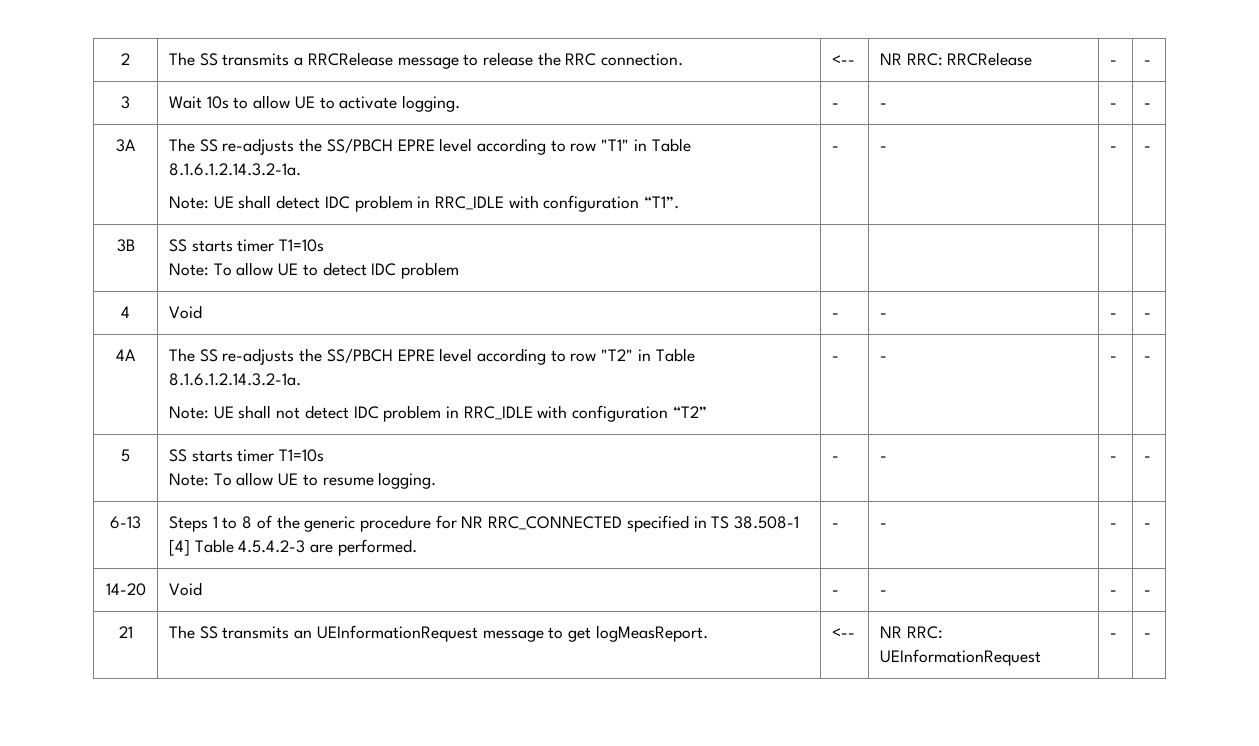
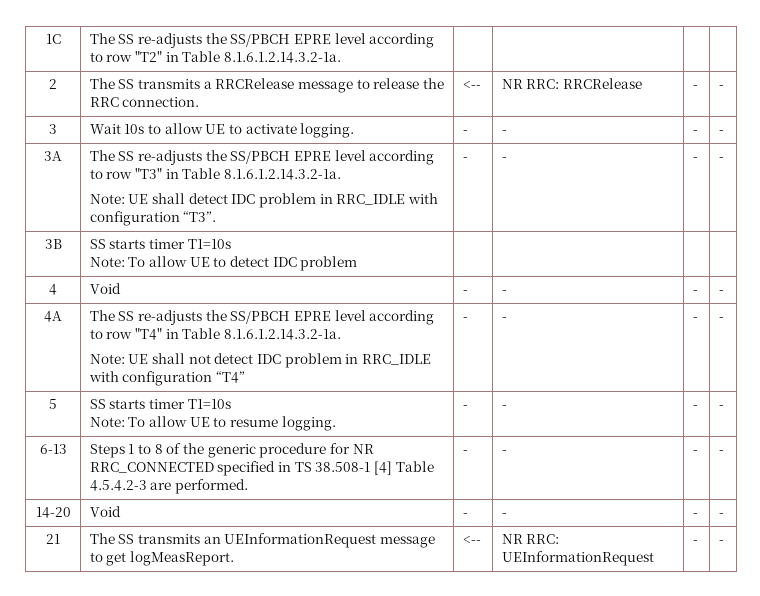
+ 1C | The SS re-adjusts the SS/PBCH EPRE level according to row "T2" in Table 8.1.6.1.2.14.3.2-1a. | | | |
- 3A | The SS re-adjusts the SS/PBCH EPRE level according to row "T1" in Table 8.1.6.1.2.14.3.2-1a.
- Note: UE shall detect IDC problem in RRC_IDLE with configuration “T1”. | - | - | - | -
+ 3A | The SS re-adjusts the SS/PBCH EPRE level according to row "T3" in Table 8.1.6.1.2.14.3.2-1a.
+ Note: UE shall detect IDC problem in RRC_IDLE with configuration “T3”. | - | - | - | -
- 4A | The SS re-adjusts the SS/PBCH EPRE level according to row "T2" in Table 8.1.6.1.2.14.3.2-1a.
- Note: UE shall not detect IDC problem in RRC_IDLE with configuration “T2” | - | - | - | -
+ 4A | The SS re-adjusts the SS/PBCH EPRE level according to row "T4" in Table 8.1.6.1.2.14.3.2-1a.
+ Note: UE shall not detect IDC problem in RRC_IDLE with configuration “T4” | - | - | - | -

